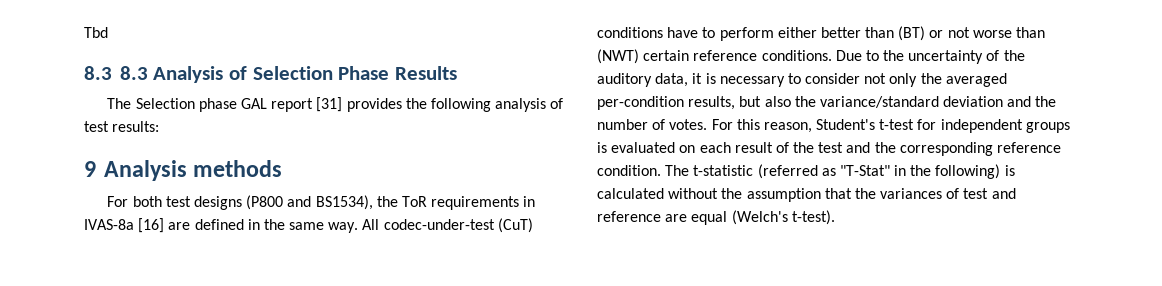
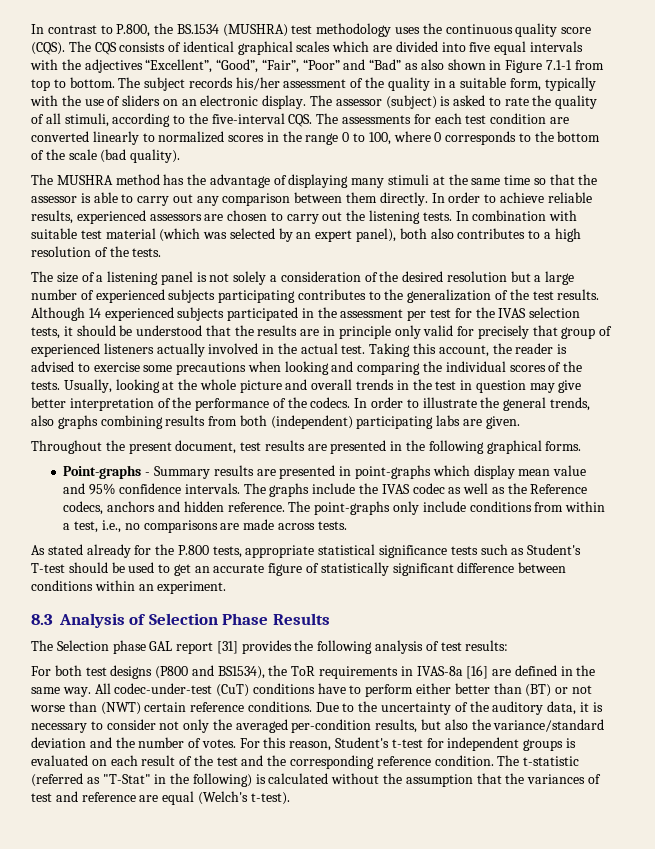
- Tbd
- 8.3 8.3 Analysis of Selection Phase Results
+ In contrast to P.800, the BS.1534 (MUSHRA) test methodology uses the continuous quality score (CQS). The CQS consists of identical graphical scales which are divided into five equal intervals with the adjectives “Excellent”, “Good”, “Fair”, “Poor” and “Bad” as also shown in Figure 7.1-1 from top to bottom. The subject records his/her assessment of the quality in a suitable form, typically with the use of sliders on an electronic display. The assessor (subject) is asked to rate the quality of all stimuli, according to the five-interval CQS. The assessments for each test condition are converted linearly to normalized scores in the range 0 to 100, where 0 corresponds to the bottom of the scale (bad quality).
+ The MUSHRA method has the advantage of displaying many stimuli at the same time so that the assessor is able to carry out any comparison between them directly. In order to achieve reliable results, experienced assessors are chosen to carry out the listening tests. In combination with suitable test material (which was selected by an expert panel), both also contributes to a high resolution of the tests.
+ The size of a listening panel is not solely a consideration of the desired resolution but a large number of experienced subjects participating contributes to the generalization of the test results. Although 14 experienced subjects participated in the assessment per test for the IVAS selection tests, it should be understood that the results are in principle only valid for precisely that group of experienced listeners actually involved in the actual test. Taking this account, the reader is advised to exercise some precautions when looking and comparing the individual scores of the tests. Usually, looking at the whole picture and overall trends in the test in question may give better interpretation of the performance of the codecs. In order to illustrate the general trends, also graphs combining results from both (independent) participating labs are given.
+ Throughout the present document, test results are presented in the following graphical forms.
+ Point-graphs - Summary results are presented in point-graphs which display mean value and 95% confidence intervals. The graphs include the IVAS codec as well as the Reference codecs, anchors and hidden reference. The point-graphs only include conditions from within a test, i.e., no comparisons are made across tests.
+ As stated already for the P.800 tests, appropriate statistical significance tests such as Student's T-test should be used to get an accurate figure of statistically significant difference between conditions within an experiment.
+ 8.3 Analysis of Selection Phase Results
- 9 Analysis methods

